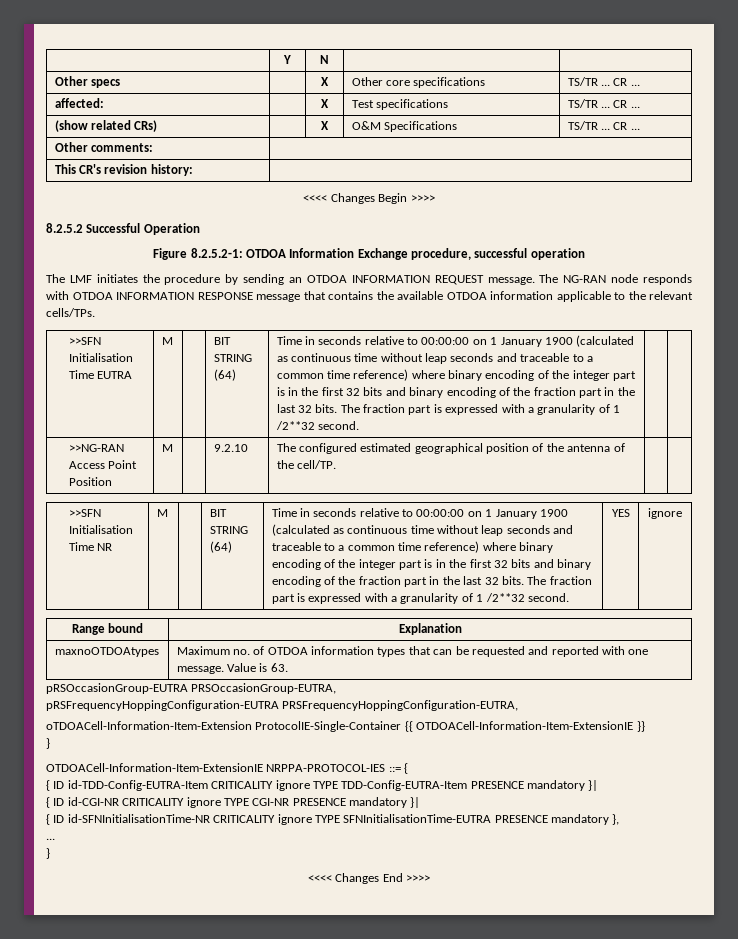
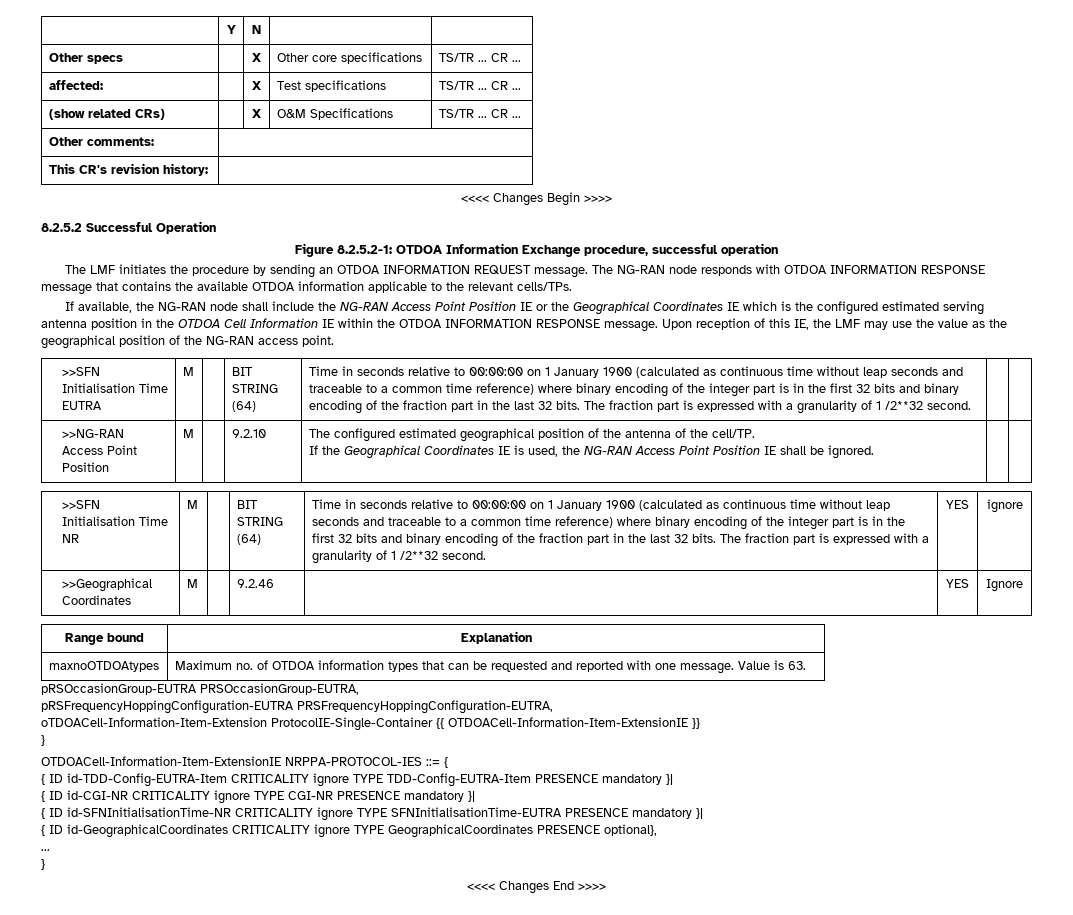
+ If available, the NG-RAN node shall include the NG-RAN Access Point Position IE or the Geographical Coordinates IE which is the configured estimated serving antenna position in the OTDOA Cell Information IE within the OTDOA INFORMATION RESPONSE message. Upon reception of this IE, the LMF may use the value as the geographical position of the NG-RAN access point.
- >>NG-RAN Access Point Position | M | | 9.2.10 | The configured estimated geographical position of the antenna of the cell/TP. | |
+ >>NG-RAN Access Point Position | M | | 9.2.10 | The configured estimated geographical position of the antenna of the cell/TP.
+ If the Geographical Coordinates IE is used, the NG-RAN Access Point Position IE shall be ignored. | |
+ >>Geographical Coordinates | M | | 9.2.46 | | YES | Ignore
- { ID id-SFNInitialisationTime-NR CRITICALITY ignore TYPE SFNInitialisationTime-EUTRA PRESENCE mandatory },
+ { ID id-SFNInitialisationTime-NR CRITICALITY ignore TYPE SFNInitialisationTime-EUTRA PRESENCE mandatory }|
+ { ID id-GeographicalCoordinates CRITICALITY ignore TYPE GeographicalCoordinates PRESENCE optional},

